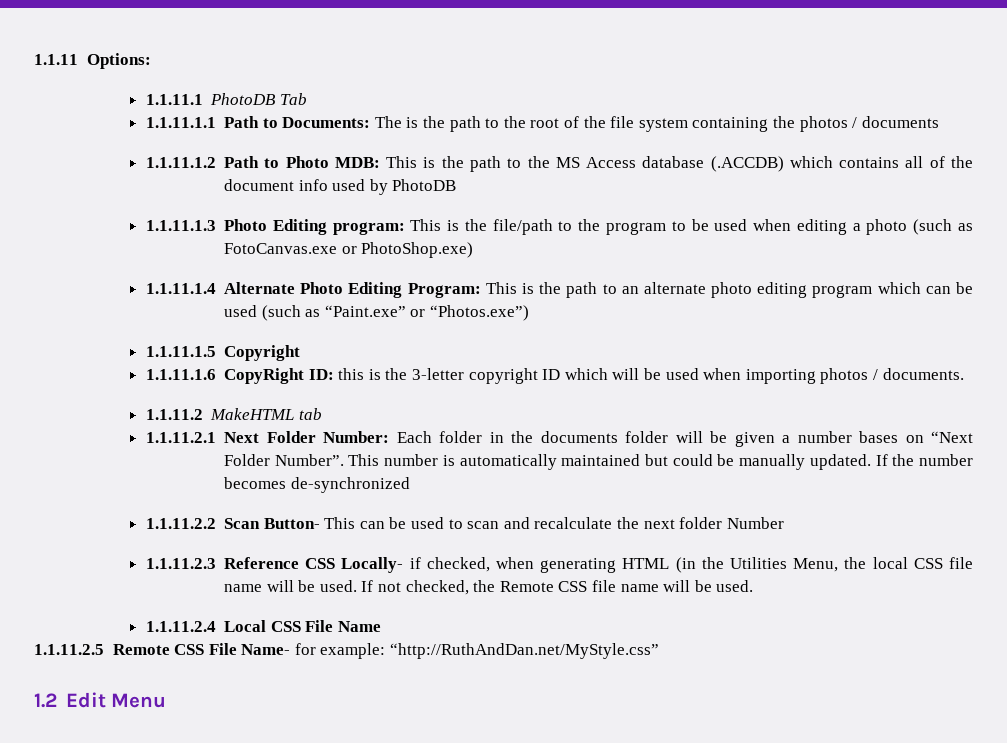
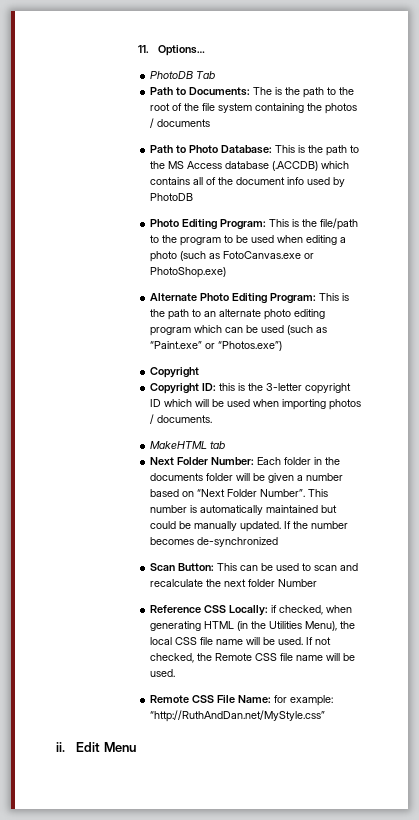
- 1.1.11 Options:
- 1.1.11.1 PhotoDB Tab
+ 11. Options…
+ PhotoDB Tab
- 1.1.11.1.1 Path to Documents: The is the path to the root of the file system containing the photos / documents
+ Path to Documents: The is the path to the root of the file system containing the photos / documents
- 1.1.11.1.2 Path to Photo MDB: This is the path to the MS Access database (.ACCDB) which contains all of the document info used by PhotoDB
+ Path to Photo Database: This is the path to the MS Access database (.ACCDB) which contains all of the document info used by PhotoDB
- 1.1.11.1.3 Photo Editing program: This is the file/path to the program to be used when editing a photo (such as FotoCanvas.exe or PhotoShop.exe)
+ Photo Editing Program: This is the file/path to the program to be used when editing a photo (such as FotoCanvas.exe or PhotoShop.exe)
- 1.1.11.1.4 Alternate Photo Editing Program: This is the path to an alternate photo editing program which can be used (such as “Paint.exe” or “Photos.exe”)
- 1.1.11.1.5 Copyright
+ Alternate Photo Editing Program: This is the path to an alternate photo editing program which can be used (such as “Paint.exe” or “Photos.exe”)
+ Copyright
- 1.1.11.1.6 CopyRight ID: this is the 3-letter copyright ID which will be used when importing photos / documents.
+ Copyright ID: this is the 3-letter copyright ID which will be used when importing photos / documents.
- 1.1.11.2 MakeHTML tab
+ MakeHTML tab
- 1.1.11.2.1 Next Folder Number: Each folder in the documents folder will be given a number bases on “Next Folder Number”.
+ Next Folder Number: Each folder in the documents folder will be given a number based on “Next Folder Number”.
- 1.1.11.2.2 Scan Button- This can be used to scan and recalculate the next folder Number
+ Scan Button: This can be used to scan and recalculate the next folder Number
- 1.1.11.2.3 Reference CSS Locally- if checked, when generating HTML (in the Utilities Menu, the local CSS file name will be used.
+ Reference CSS Locally: if checked, when generating HTML (in the Utilities Menu), the local CSS file name will be used.
- 1.1.11.2.4 Local CSS File Name
- 1.1.11.2.5 Remote CSS File Name- for example: “http://RuthAndDan.net/MyStyle.css”
+ Remote CSS File Name: for example: “http://RuthAndDan.net/MyStyle.css”
- 1.2 Edit Menu
+ ii. Edit Menu

